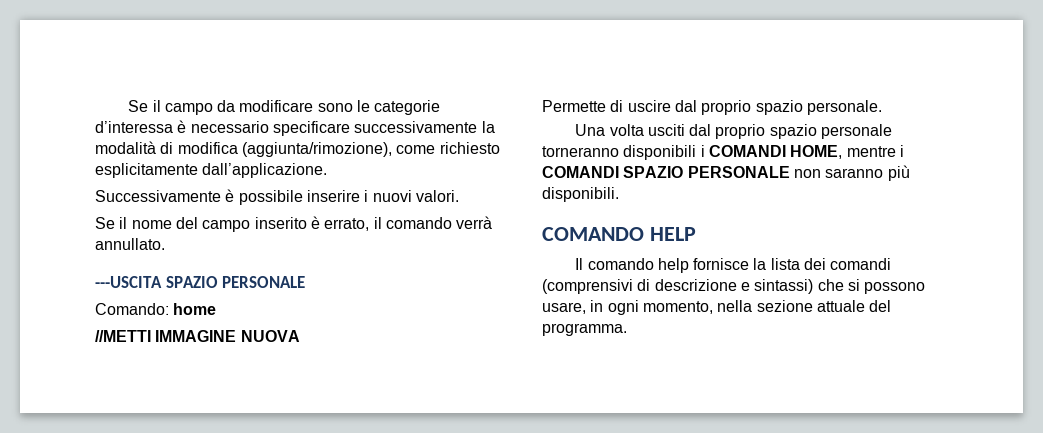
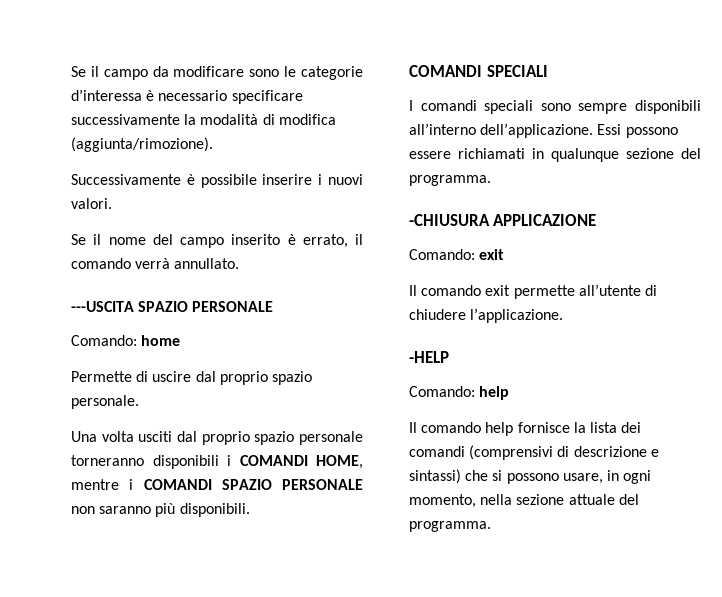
- Se il campo da modificare sono le categorie d’interessa è necessario specificare successivamente la modalità di modifica (aggiunta/rimozione), come richiesto esplicitamente dall’applicazione.
+ Se il campo da modificare sono le categorie d’interessa è necessario specificare successivamente la modalità di modifica (aggiunta/rimozione).
- //METTI IMMAGINE NUOVA
- COMANDO HELP
+ COMANDI SPECIALI
+ I comandi speciali sono sempre disponibili all’interno dell’applicazione. Essi possono essere richiamati in qualunque sezione del programma.
+ -CHIUSURA APPLICAZIONE
+ Comando: exit
+ Il comando exit permette all’utente di chiudere l’applicazione.
+ -HELP
+ Comando: help

